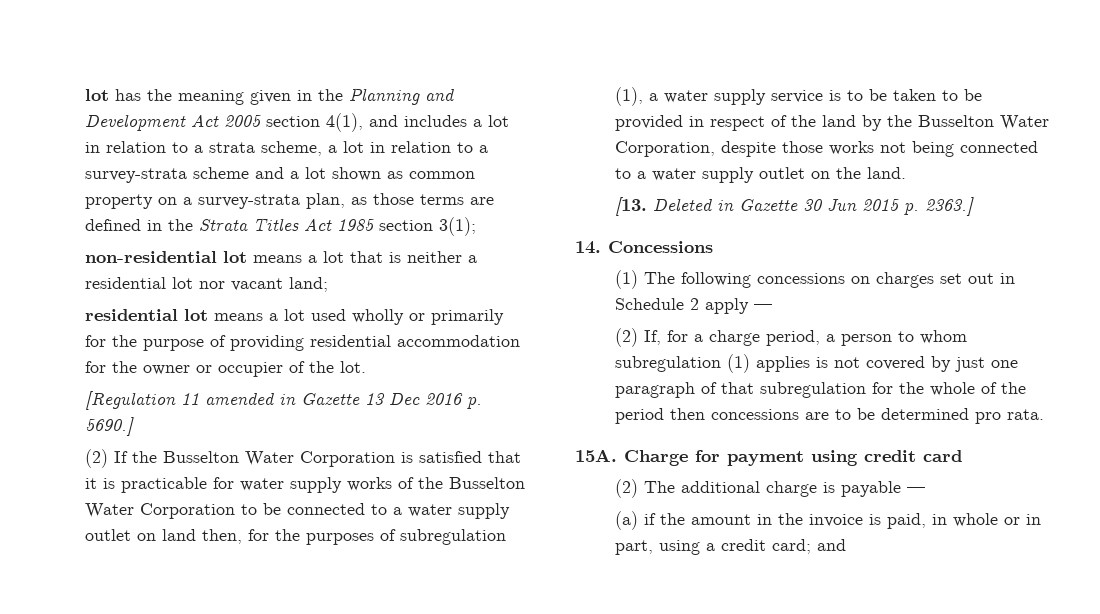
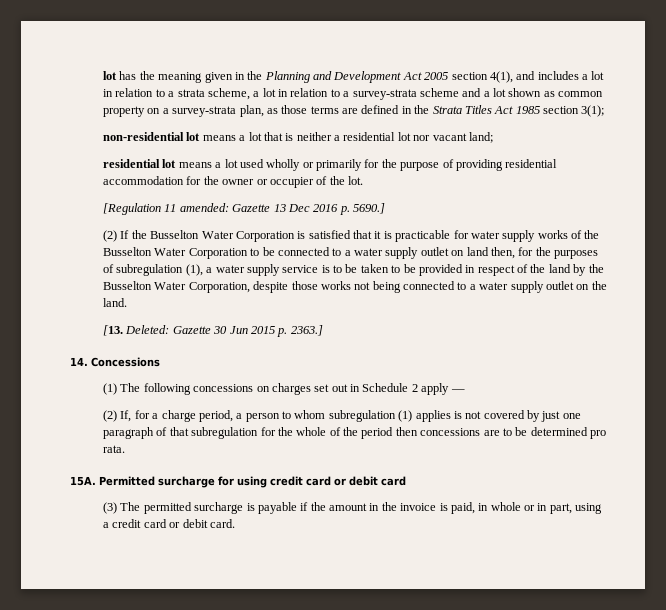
- [Regulation 11 amended in Gazette 13 Dec 2016 p. 5690.]
+ [Regulation 11 amended: Gazette 13 Dec 2016 p. 5690.]
- [13. Deleted in Gazette 30 Jun 2015 p. 2363.]
+ [13. Deleted: Gazette 30 Jun 2015 p. 2363.]
- Charge for payment using credit card
- (2) The additional charge is payable —
- (a) if the amount in the invoice is paid, in whole or in part, using a credit card; and
+ Permitted surcharge for using credit card or debit card
+ (3) The permitted surcharge is payable if the amount in the invoice is paid, in whole or in part, using a credit card or debit card.

